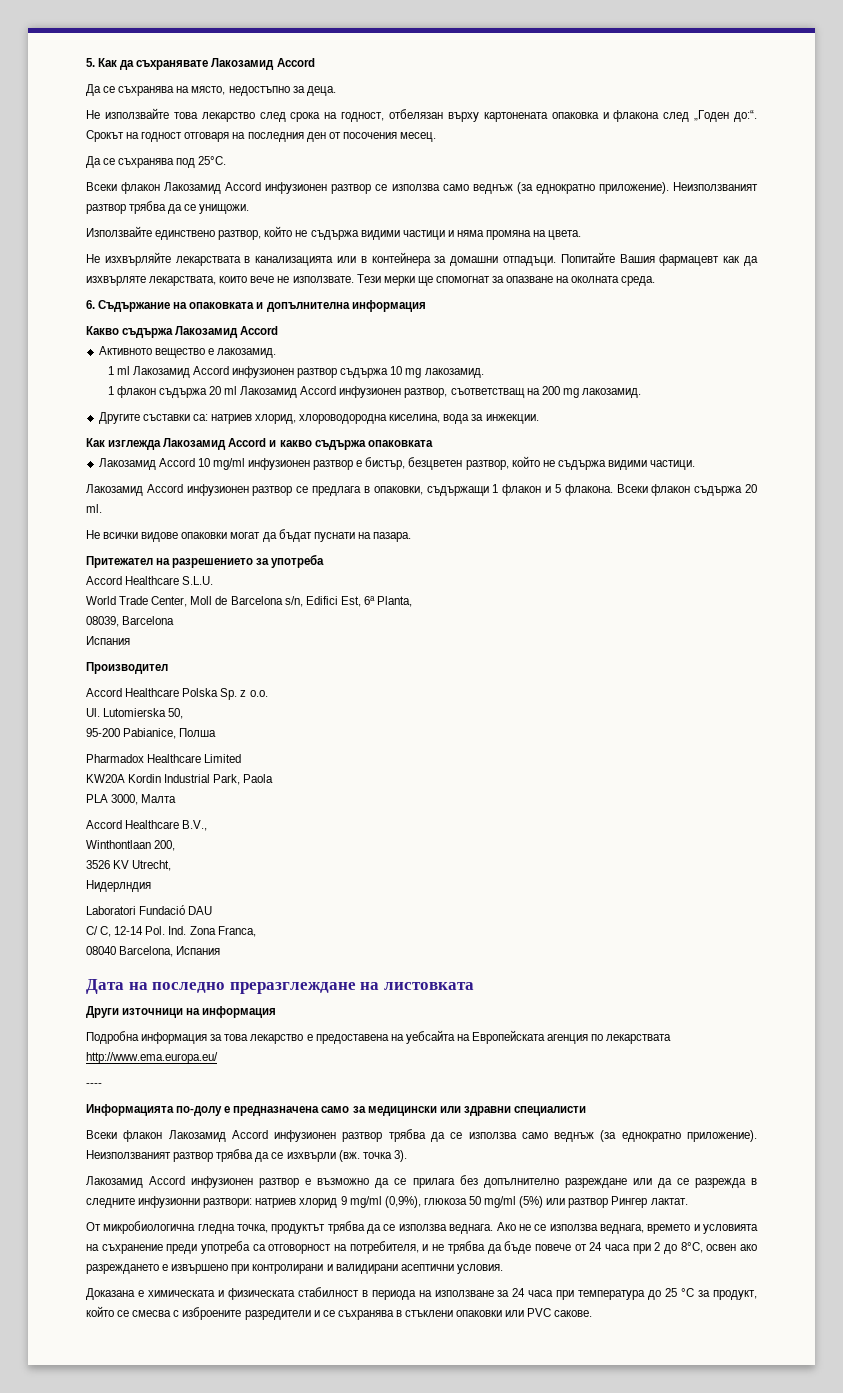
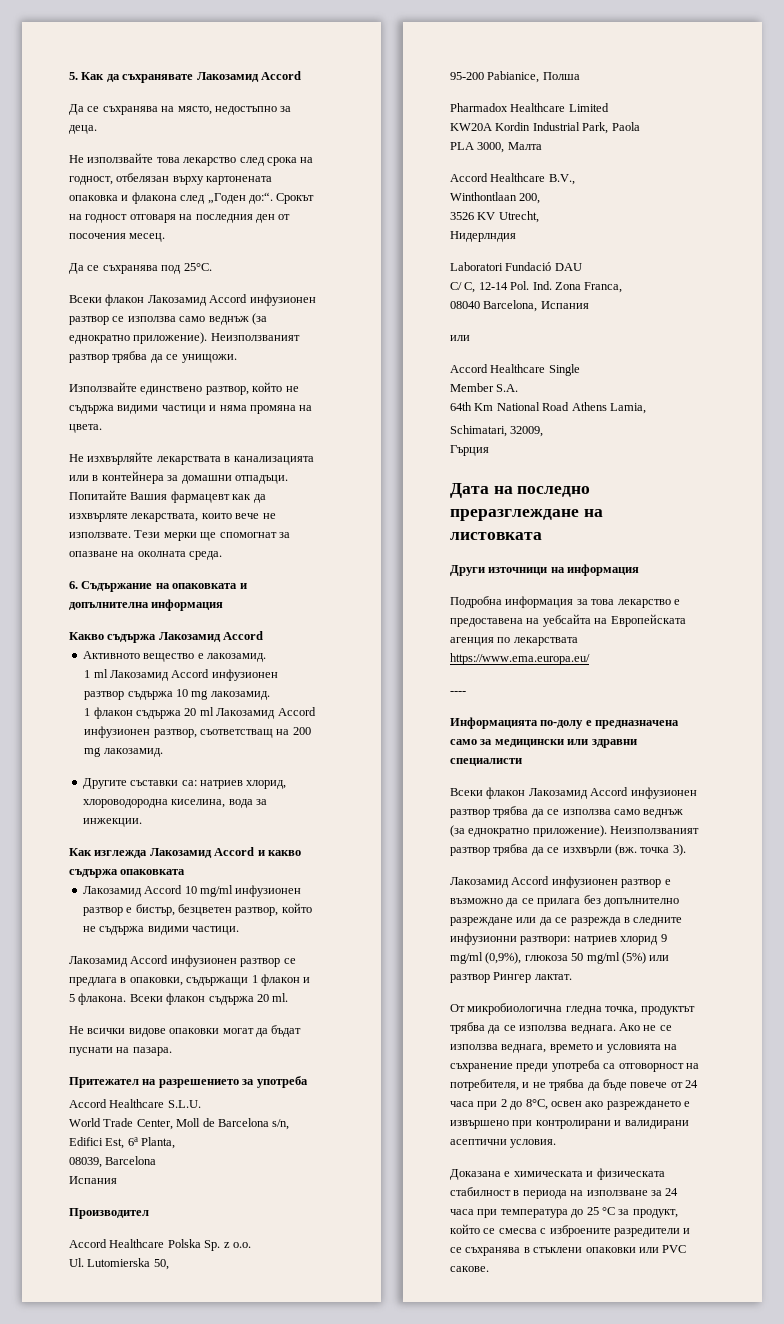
  08040 Barcelona, Испания
+ или
+ Accord Healthcare Single
+ Member S.A.
+ 64th Km National Road Athens Lamia,
+ Schimatari, 32009,
+ Гърция
- Подробна информация за това лекарствo е предоставена на уебсайта на Европейската агенция по лекарствата http://www.ema.europa.eu/
+ Подробна информация за това лекарствo е предоставена на уебсайта на Европейската агенция по лекарствата https://www.ema.europa.eu/

